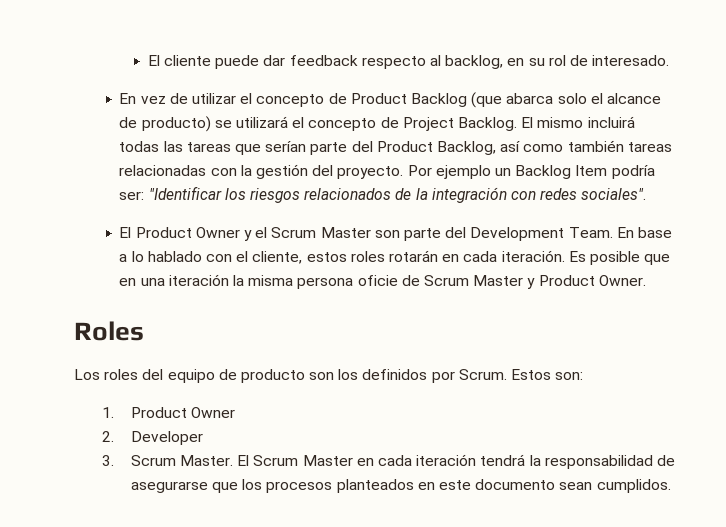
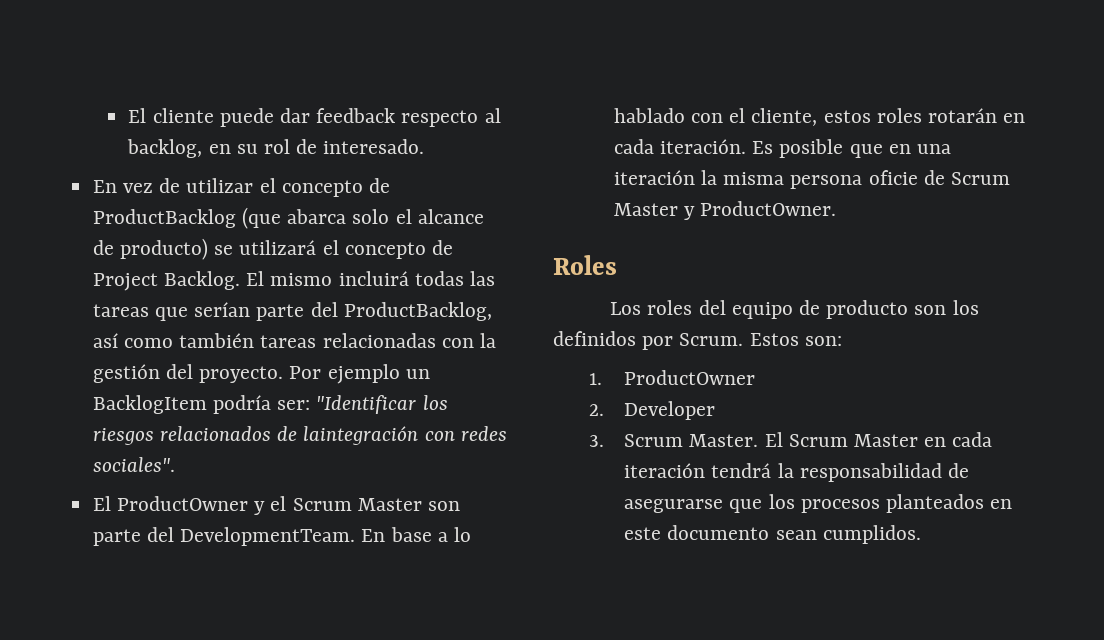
- En vez de utilizar el concepto de Product Backlog (que abarca solo el alcance de producto) se utilizará el concepto de Project Backlog.
+ En vez de utilizar el concepto de ProductBacklog (que abarca solo el alcance de producto) se utilizará el concepto de Project Backlog.
- El mismo incluirá todas las tareas que serían parte del Product Backlog, así como también tareas relacionadas con la gestión del proyecto.
+ El mismo incluirá todas las tareas que serían parte del ProductBacklog, así como también tareas relacionadas con la gestión del proyecto.
- Por ejemplo un Backlog Item podría ser: "Identificar los riesgos relacionados de la integración con redes sociales".
+ Por ejemplo un BacklogItem podría ser: "Identificar los riesgos relacionados de laintegración con redes sociales".
- El Product Owner y el Scrum Master son parte del Development Team.
+ El ProductOwner y el Scrum Master son parte del DevelopmentTeam.
- Es posible que en una iteración la misma persona oficie de Scrum Master y Product Owner.
+ Es posible que en una iteración la misma persona oficie de Scrum Master y ProductOwner.
- 1. Product Owner
+ 1. ProductOwner

